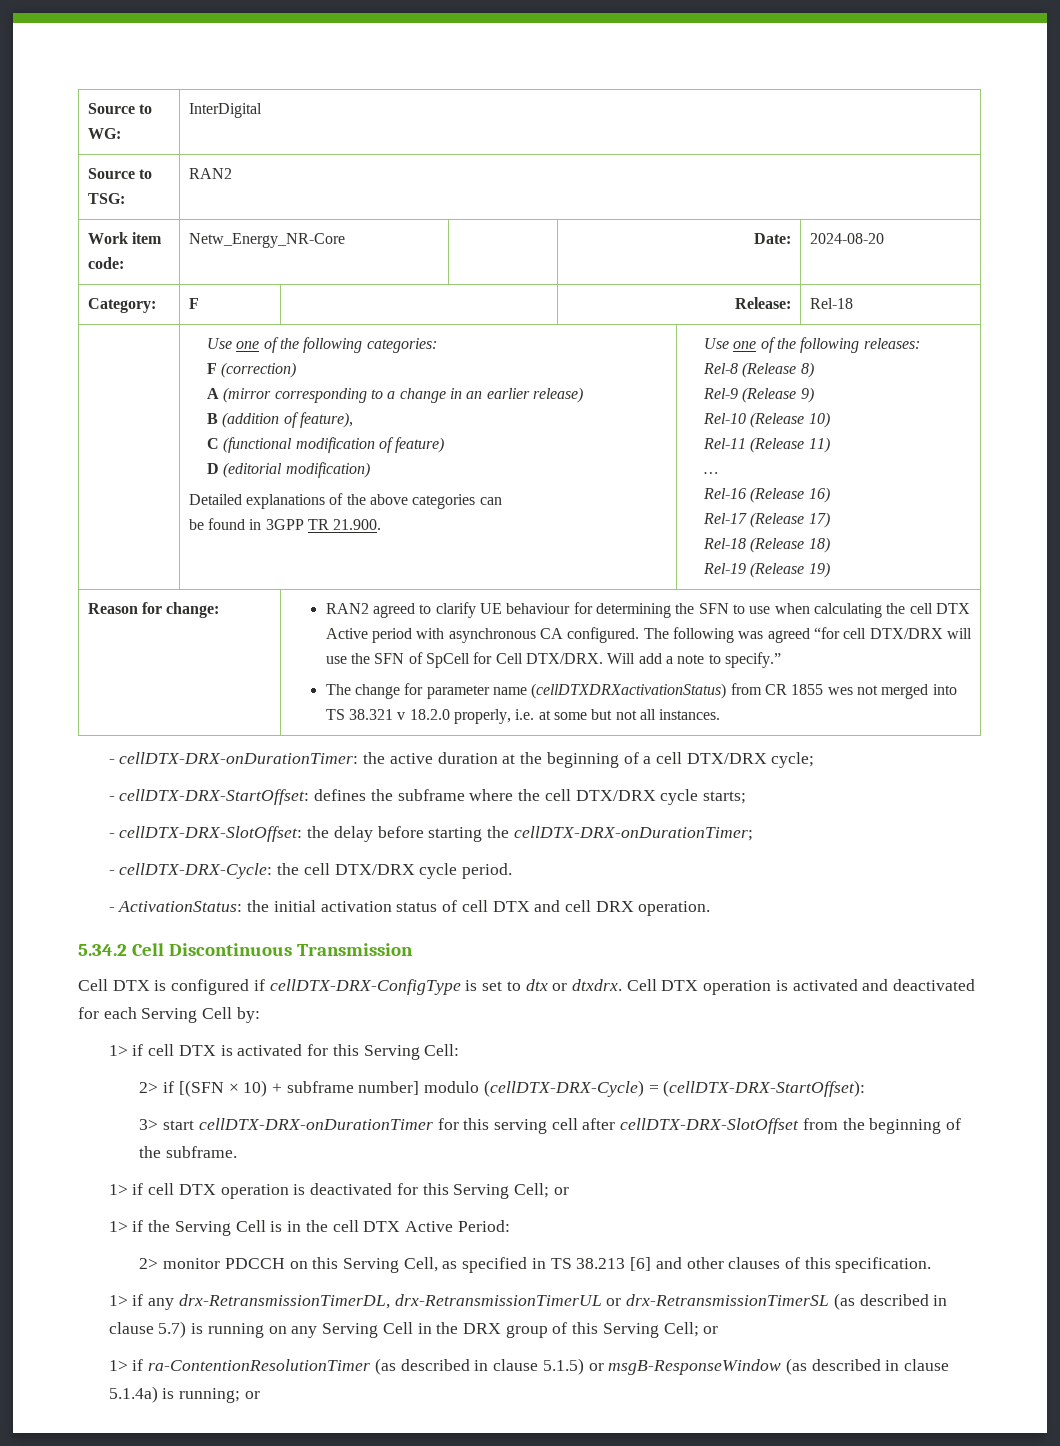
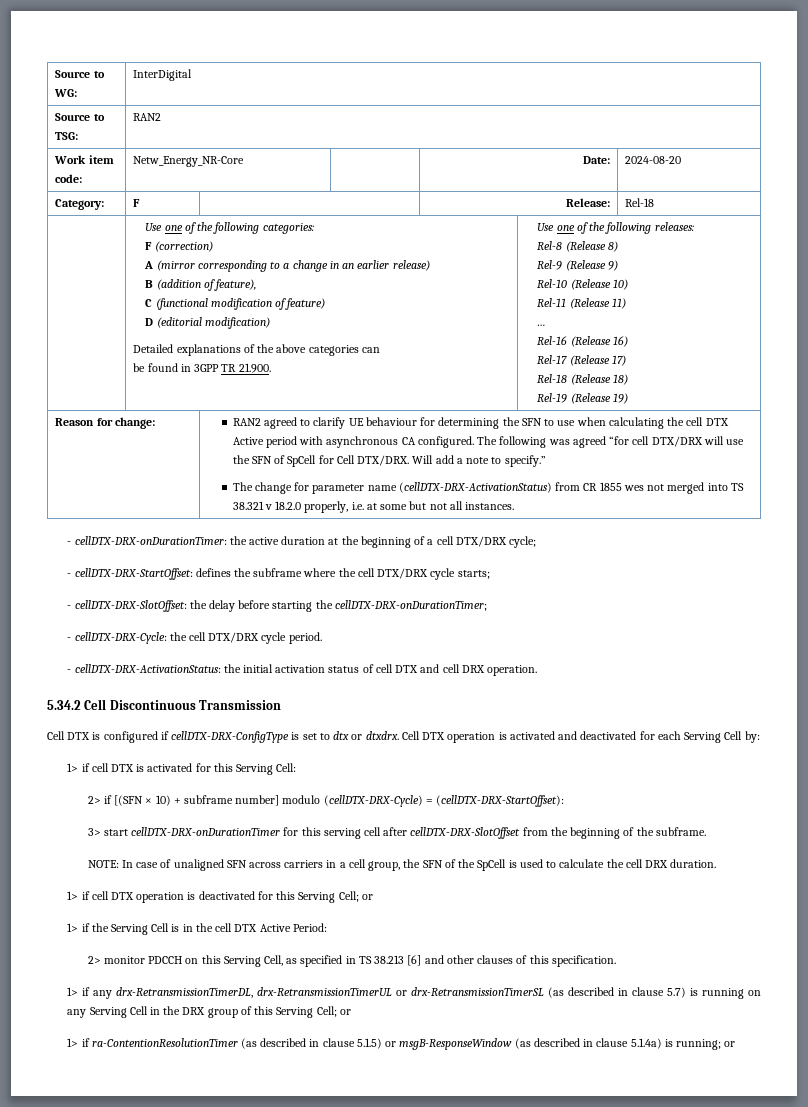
- The change for parameter name (cellDTXDRXactivationStatus) from CR 1855 wes not merged into TS 38.321 v 18.2.0 properly, i.e. at some but not all instances.
+ The change for parameter name (cellDTX-DRX-ActivationStatus) from CR 1855 wes not merged into TS 38.321 v 18.2.0 properly, i.e. at some but not all instances.
- - ActivationStatus: the initial activation status of cell DTX and cell DRX operation.
+ - cellDTX-DRX-ActivationStatus: the initial activation status of cell DTX and cell DRX operation.
+ NOTE: In case of unaligned SFN across carriers in a cell group, the SFN of the SpCell is used to calculate the cell DRX duration.

